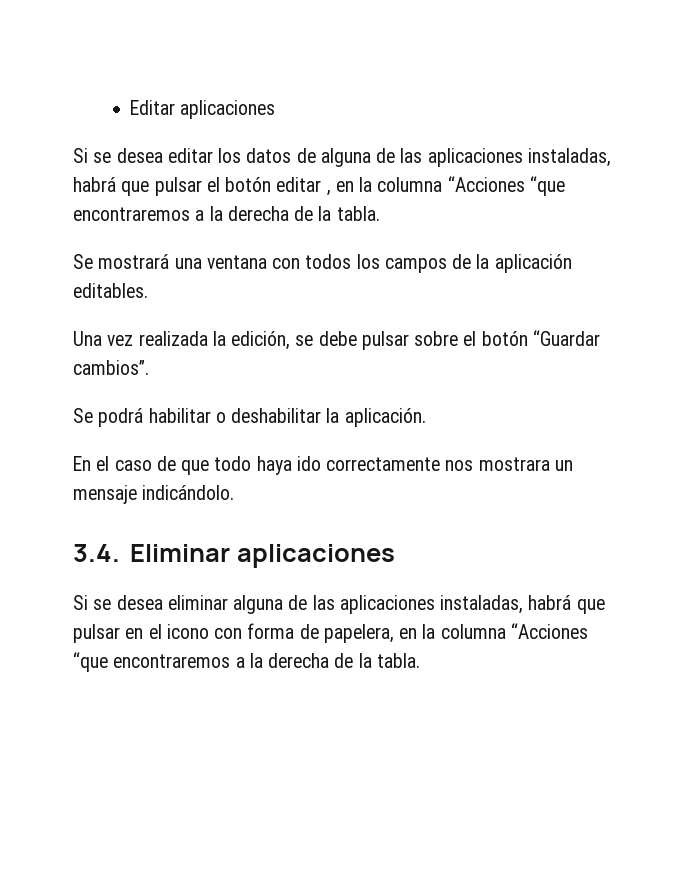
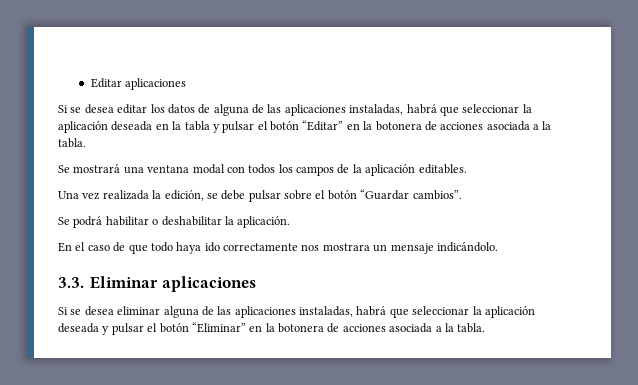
- Si se desea editar los datos de alguna de las aplicaciones instaladas, habrá que pulsar el botón editar , en la columna “Acciones “que encontraremos a la derecha de la tabla.
+ Si se desea editar los datos de alguna de las aplicaciones instaladas, habrá que seleccionar la aplicación deseada en la tabla y pulsar el botón “Editar” en la botonera de acciones asociada a la tabla.
- Se mostrará una ventana con todos los campos de la aplicación editables.
+ Se mostrará una ventana modal con todos los campos de la aplicación editables.
- 3.4. Eliminar aplicaciones
+ 3.3. Eliminar aplicaciones
- Si se desea eliminar alguna de las aplicaciones instaladas, habrá que pulsar en el icono con forma de papelera, en la columna “Acciones “que encontraremos a la derecha de la tabla.
+ Si se desea eliminar alguna de las aplicaciones instaladas, habrá que seleccionar la aplicación deseada y pulsar el botón “Eliminar” en la botonera de acciones asociada a la tabla.

